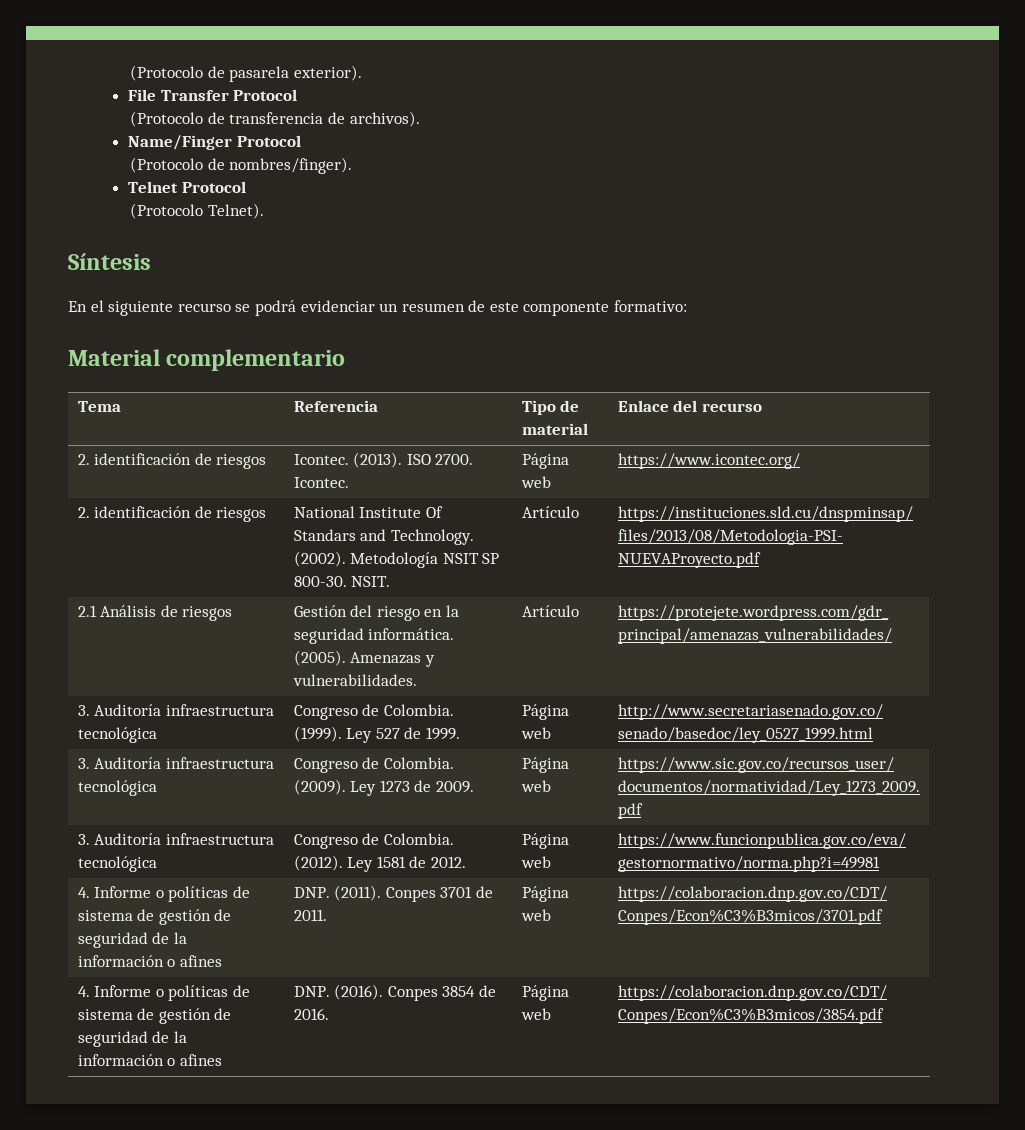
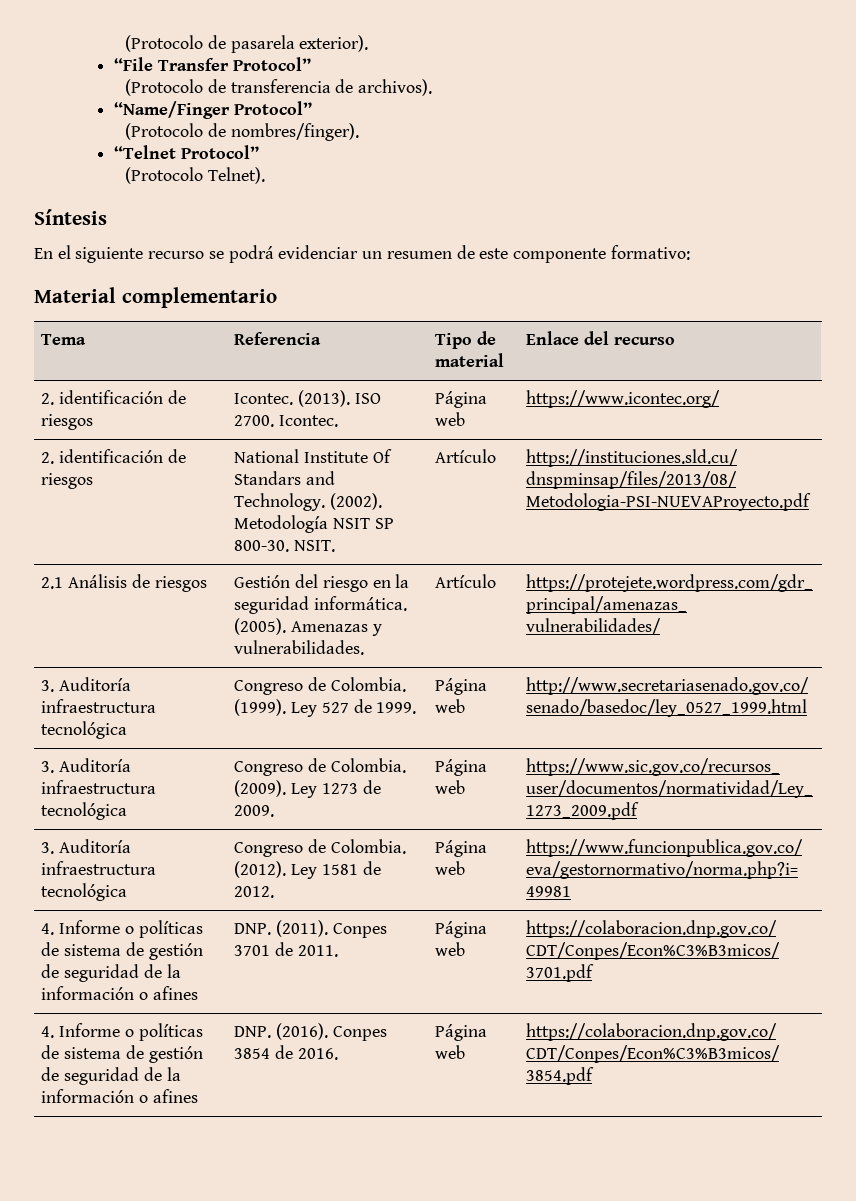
- File Transfer Protocol
+ “File Transfer Protocol”
- Name/Finger Protocol
+ “Name/Finger Protocol”
- Telnet Protocol
+ “Telnet Protocol”

